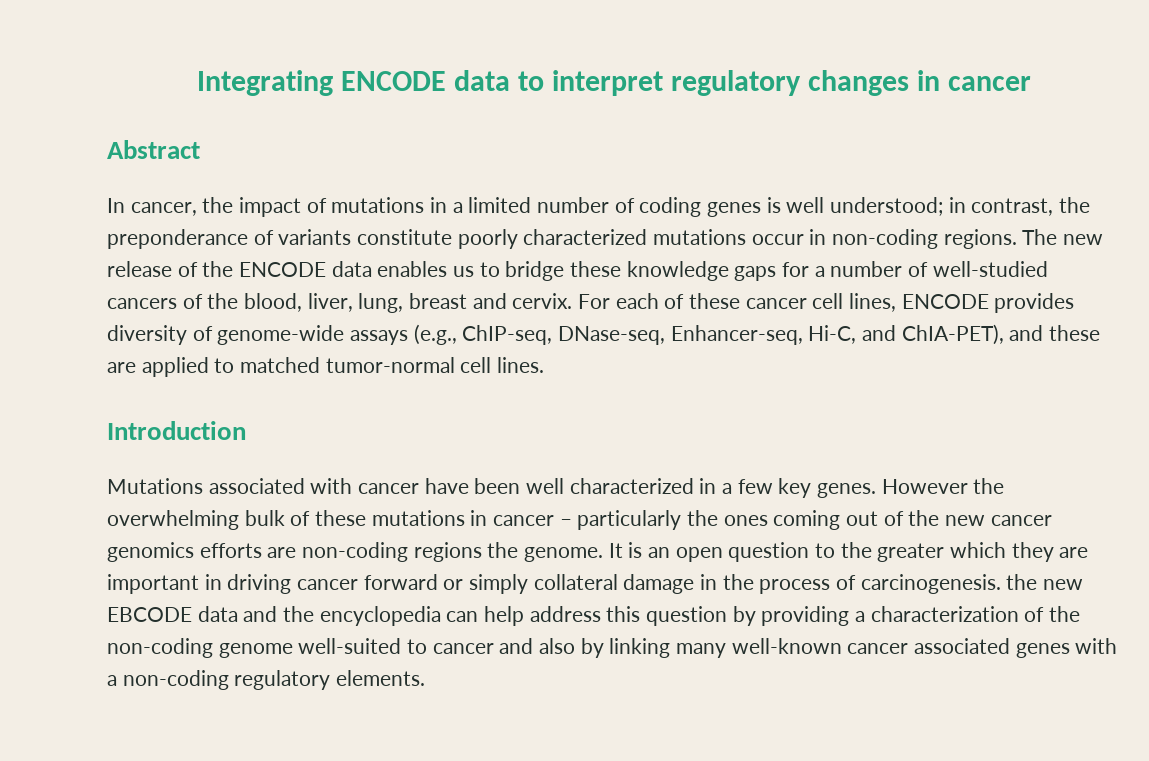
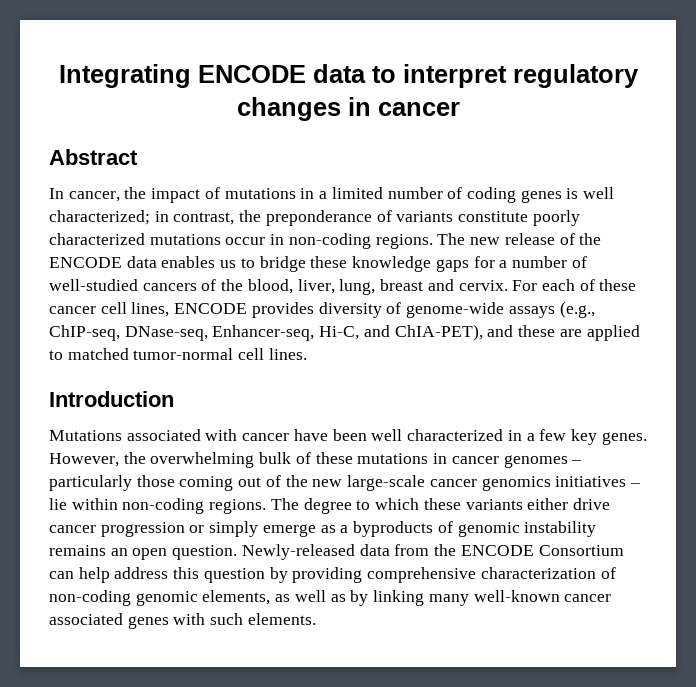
- In cancer, the impact of mutations in a limited number of coding genes is well understood; in contrast, the preponderance of variants constitute poorly characterized mutations occur in non-coding regions.
+ In cancer, the impact of mutations in a limited number of coding genes is well characterized; in contrast, the preponderance of variants constitute poorly characterized mutations occur in non-coding regions.
- However the overwhelming bulk of these mutations in cancer – particularly the ones coming out of the new cancer genomics efforts are non-coding regions the genome. It is an open question to the greater which they are important in driving cancer forward or simply collateral damage in the process of carcinogenesis. the new EBCODE data and the encyclopedia can help address this question by providing a characterization of the non-coding genome well-suited to cancer and also by linking many well-known cancer associated genes with a non-coding regulatory elements.
+ However, the overwhelming bulk of these mutations in cancer genomes – particularly those coming out of the new large-scale cancer genomics initiatives – lie within non-coding regions. The degree to which these variants either drive cancer progression or simply emerge as a byproducts of genomic instability remains an open question. Newly-released data from the ENCODE Consortium can help address this question by providing comprehensive characterization of non-coding genomic elements, as well as by linking many well-known cancer associated genes with such elements.

